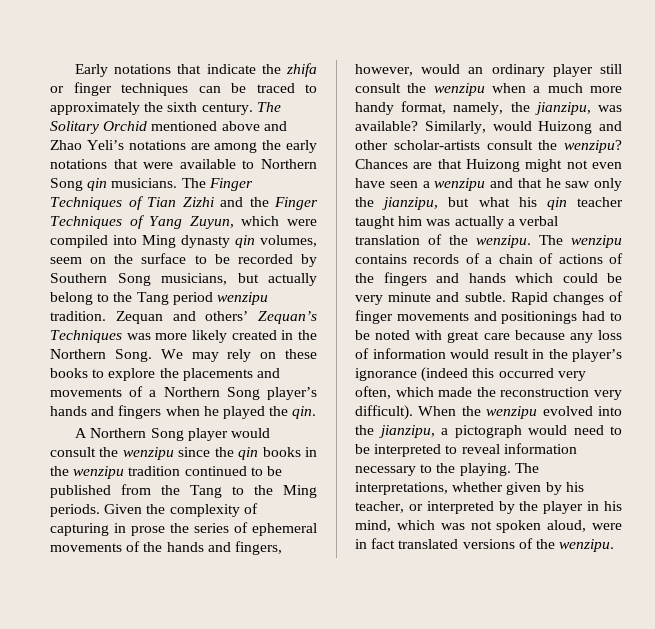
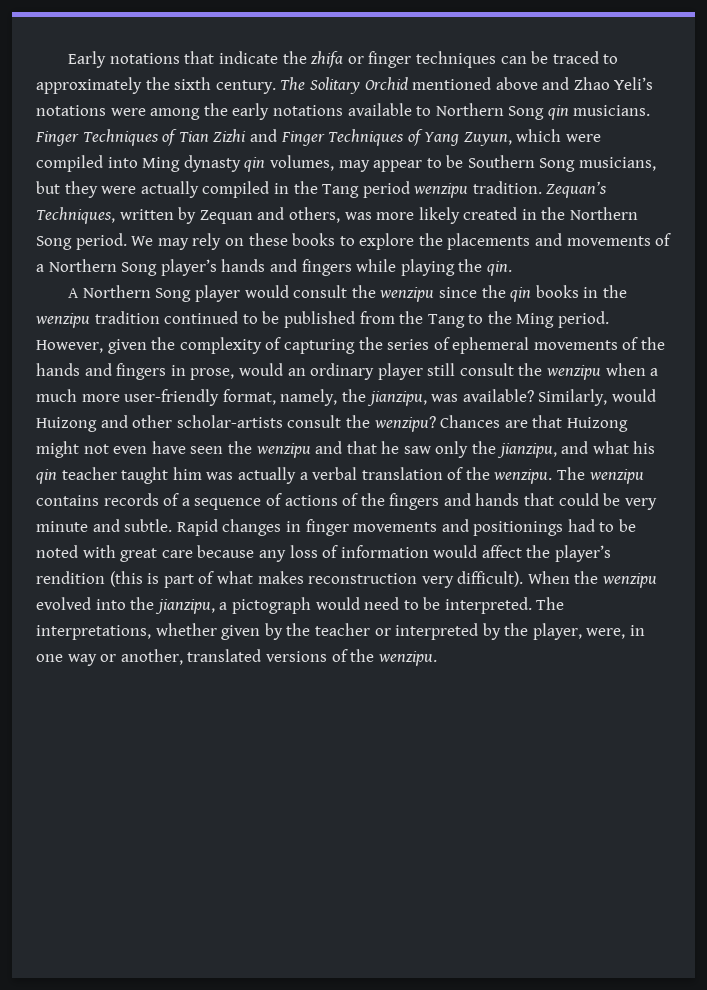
- The Solitary Orchid mentioned above and Zhao Yeli’s notations are among the early notations that were available to Northern Song qin musicians.
+ The Solitary Orchid mentioned above and Zhao Yeli’s notations were among the early notations available to Northern Song qin musicians.
- The Finger Techniques of Tian Zizhi and the Finger Techniques of Yang Zuyun, which were compiled into Ming dynasty qin volumes, seem on the surface to be recorded by Southern Song musicians, but actually belong to the Tang period wenzipu tradition.
+ Finger Techniques of Tian Zizhi and Finger Techniques of Yang Zuyun, which were compiled into Ming dynasty qin volumes, may appear to be Southern Song musicians, but they were actually compiled in the Tang period wenzipu tradition.
- Zequan and others’ Zequan’s Techniques was more likely created in the Northern Song.
+ Zequan’s Techniques, written by Zequan and others, was more likely created in the Northern Song period.
- We may rely on these books to explore the placements and movements of a Northern Song player’s hands and fingers when he played the qin.
+ We may rely on these books to explore the placements and movements of a Northern Song player’s hands and fingers while playing the qin.
- A Northern Song player would consult the wenzipu since the qin books in the wenzipu tradition continued to be published from the Tang to the Ming periods. Given the complexity of capturing in prose the series of ephemeral movements of the hands and fingers, however, would an ordinary player still consult the wenzipu when a much more handy format, namely, the jianzipu, was available?
+ A Northern Song player would consult the wenzipu since the qin books in the wenzipu tradition continued to be published from the Tang to the Ming period. However, given the complexity of capturing the series of ephemeral movements of the hands and fingers in prose, would an ordinary player still consult the wenzipu when a much more user-friendly format, namely, the jianzipu, was available?
- Chances are that Huizong might not even have seen a wenzipu and that he saw only the jianzipu, but what his qin teacher taught him was actually a verbal translation of the wenzipu.
+ Chances are that Huizong might not even have seen the wenzipu and that he saw only the jianzipu, and what his qin teacher taught him was actually a verbal translation of the wenzipu.
- The wenzipu contains records of a chain of actions of the fingers and hands which could be very minute and subtle.
+ The wenzipu contains records of a sequence of actions of the fingers and hands that could be very minute and subtle.
- Rapid changes of finger movements and positionings had to be noted with great care because any loss of information would result in the player’s ignorance (indeed this occurred very often, which made the reconstruction very difficult).
+ Rapid changes in finger movements and positionings had to be noted with great care because any loss of information would affect the player’s rendition (this is part of what makes reconstruction very difficult).
- When the wenzipu evolved into the jianzipu, a pictograph would need to be interpreted to reveal information necessary to the playing.
+ When the wenzipu evolved into the jianzipu, a pictograph would need to be interpreted.
- The interpretations, whether given by his teacher, or interpreted by the player in his mind, which was not spoken aloud, were in fact translated versions of the wenzipu.
+ The interpretations, whether given by the teacher or interpreted by the player, were, in one way or another, translated versions of the wenzipu.

